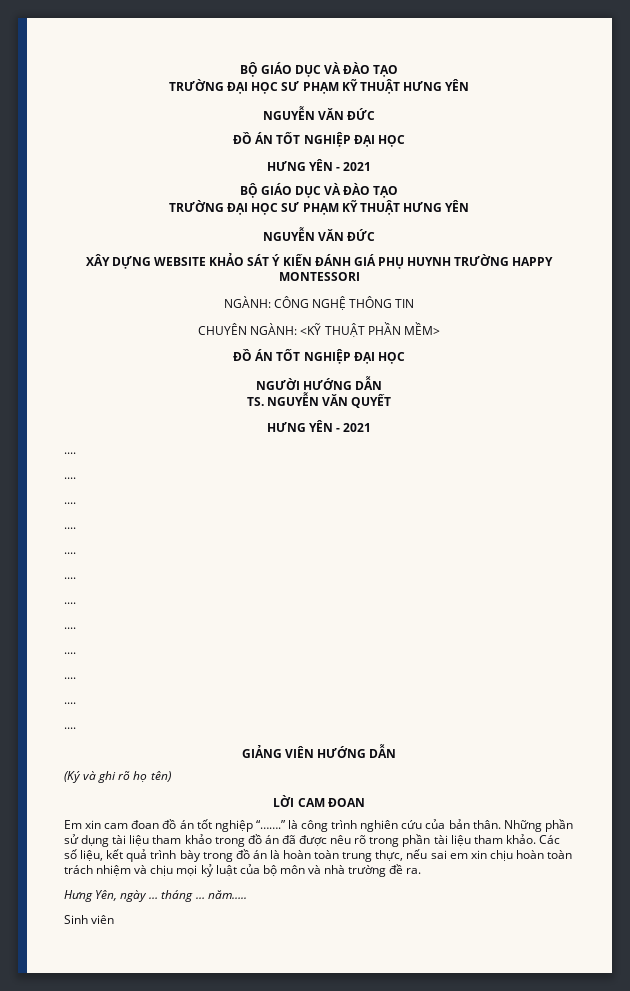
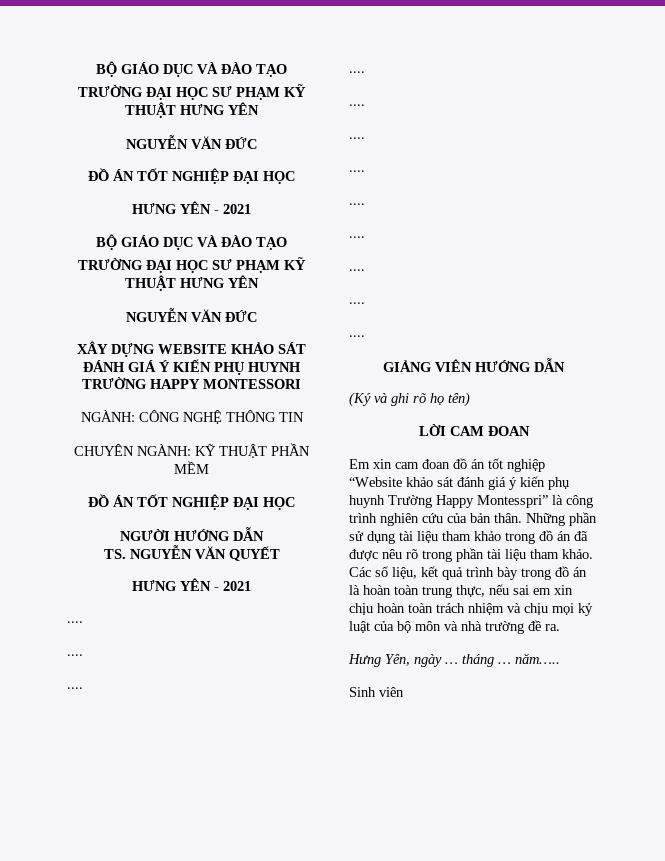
- XÂY DỰNG WEBSITE KHẢO SÁT Ý KIẾN ĐÁNH GIÁ PHỤ HUYNH TRƯỜNG HAPPY MONTESSORI
+ XÂY DỰNG WEBSITE KHẢO SÁT ĐÁNH GIÁ Ý KIẾN PHỤ HUYNH TRƯỜNG HAPPY MONTESSORI
- CHUYÊN NGÀNH: <KỸ THUẬT PHẦN MỀM>
+ CHUYÊN NGÀNH: KỸ THUẬT PHẦN MỀM
- Em xin cam đoan đồ án tốt nghiệp “…….” là công trình nghiên cứu của bản thân.
+ Em xin cam đoan đồ án tốt nghiệp “Website khảo sát đánh giá ý kiến phụ huynh Trường Happy Montesspri” là công trình nghiên cứu của bản thân.

